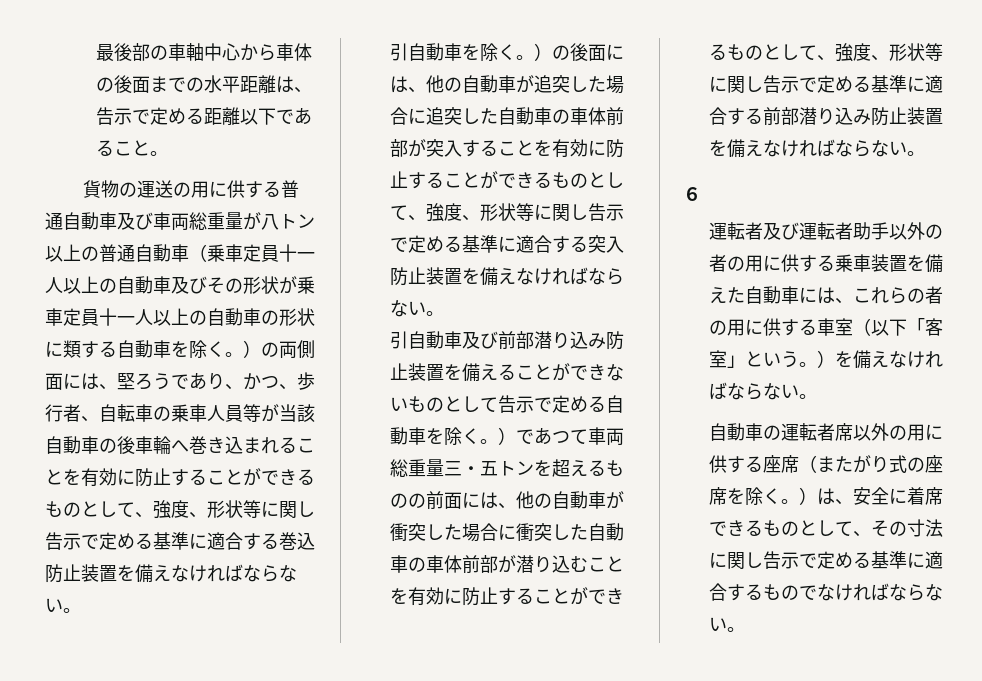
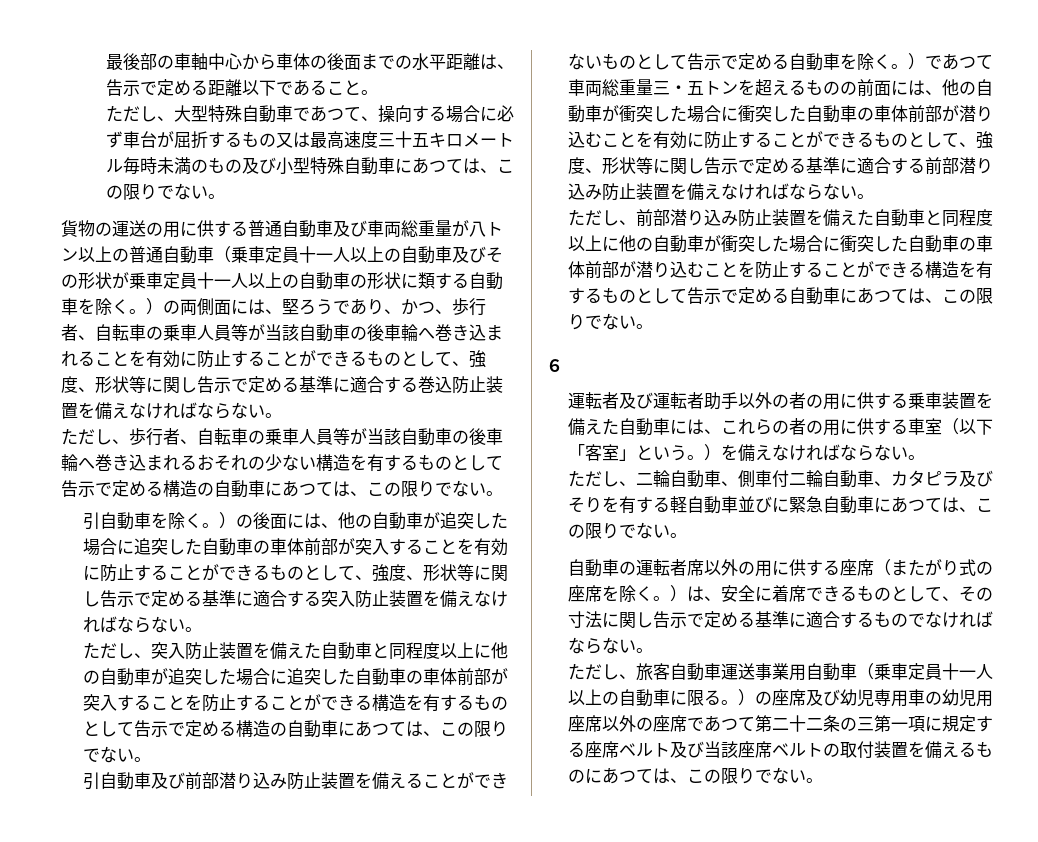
+ ただし、大型特殊自動車であつて、操向する場合に必ず車台が屈折するもの又は最高速度三十五キロメートル毎時未満のもの及び小型特殊自動車にあつては、この限りでない。
+ ただし、歩行者、自転車の乗車人員等が当該自動車の後車輪へ巻き込まれるおそれの少ない構造を有するものとして告示で定める構造の自動車にあつては、この限りでない。
+ ただし、突入防止装置を備えた自動車と同程度以上に他の自動車が追突した場合に追突した自動車の車体前部が突入することを防止することができる構造を有するものとして告示で定める構造の自動車にあつては、この限りでない。
+ ただし、前部潜り込み防止装置を備えた自動車と同程度以上に他の自動車が衝突した場合に衝突した自動車の車体前部が潜り込むことを防止することができる構造を有するものとして告示で定める自動車にあつては、この限りでない。
+ ただし、二輪自動車、側車付二輪自動車、カタピラ及びそりを有する軽自動車並びに緊急自動車にあつては、この限りでない。
+ ただし、旅客自動車運送事業用自動車（乗車定員十一人以上の自動車に限る。）の座席及び幼児専用車の幼児用座席以外の座席であつて第二十二条の三第一項に規定する座席ベルト及び当該座席ベルトの取付装置を備えるものにあつては、この限りでない。

